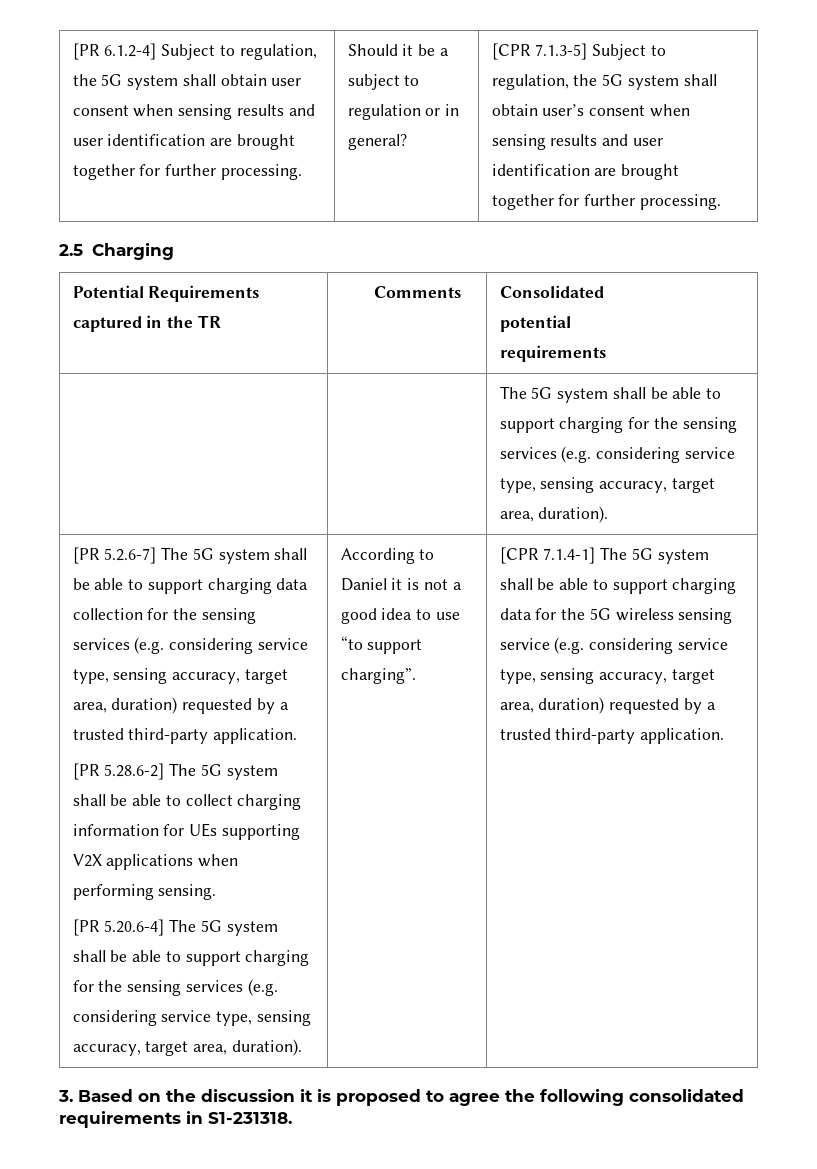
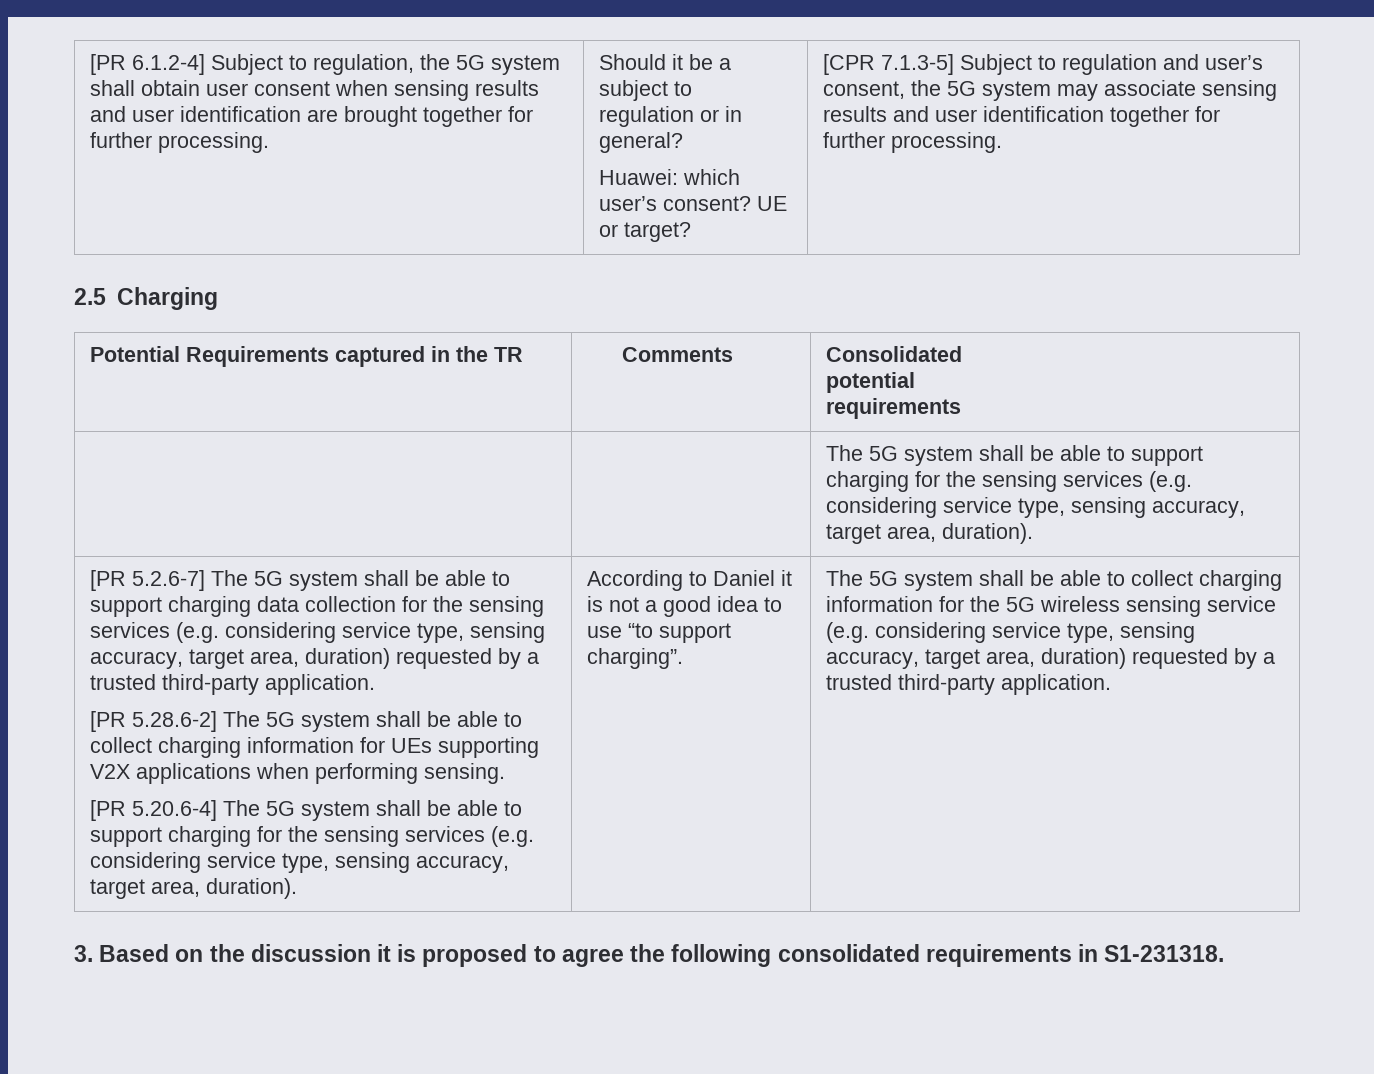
- [CPR 7.1.3-5] Subject to regulation, the 5G system shall obtain user’s consent when sensing results and user identification are brought together for further processing.
+ Huawei: which user’s consent? UE or target? | [CPR 7.1.3-5] Subject to regulation and user’s consent, the 5G system may associate sensing results and user identification together for further processing.
- [CPR 7.1.4-1] The 5G system shall be able to support charging data for the 5G wireless sensing service (e.g. considering service type, sensing accuracy, target area, duration) requested by a trusted third-party application.
+ The 5G system shall be able to collect charging information for the 5G wireless sensing service (e.g. considering service type, sensing accuracy, target area, duration) requested by a trusted third-party application.

